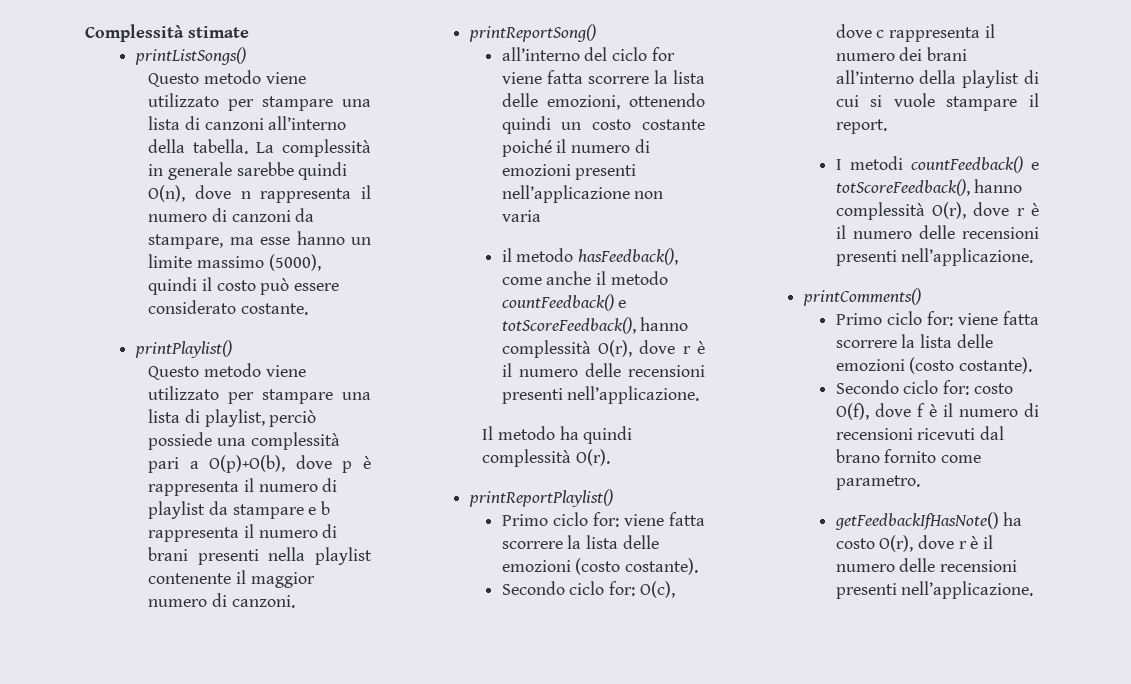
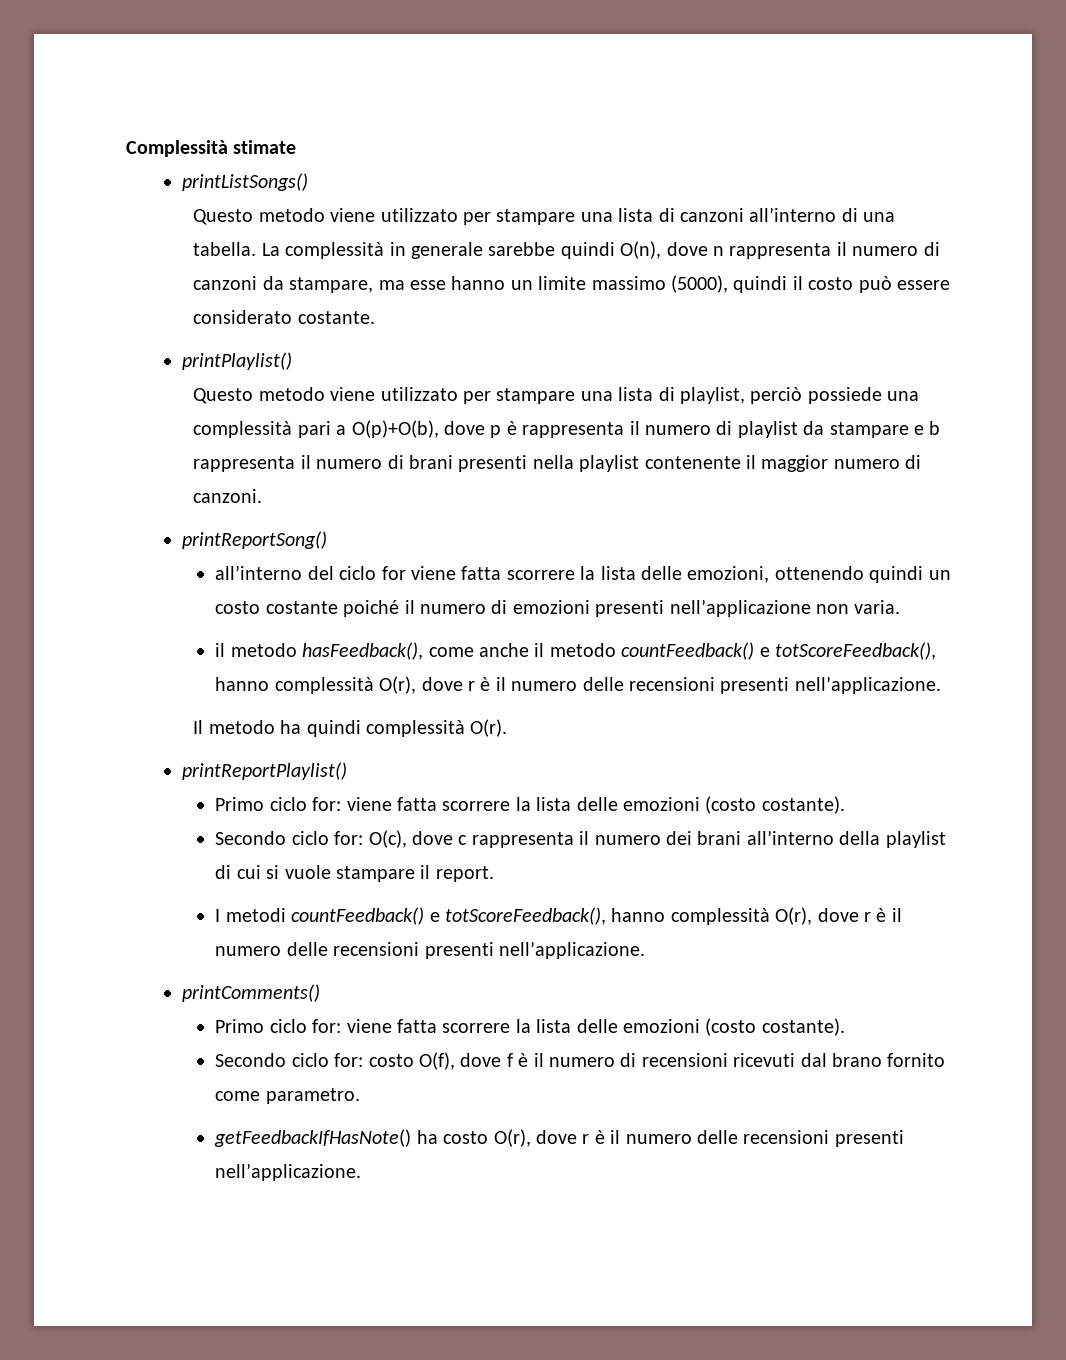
- Questo metodo viene utilizzato per stampare una lista di canzoni all’interno della tabella.
+ Questo metodo viene utilizzato per stampare una lista di canzoni all’interno di una tabella.
- all’interno del ciclo for viene fatta scorrere la lista delle emozioni, ottenendo quindi un costo costante poiché il numero di emozioni presenti nell’applicazione non varia
+ all’interno del ciclo for viene fatta scorrere la lista delle emozioni, ottenendo quindi un costo costante poiché il numero di emozioni presenti nell’applicazione non varia.

